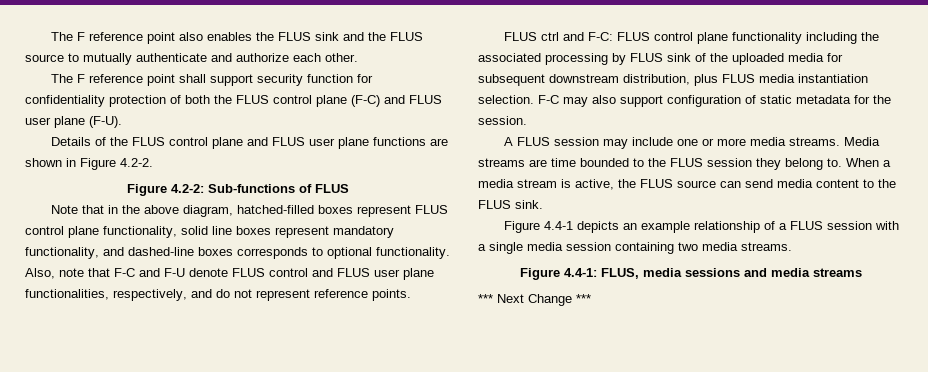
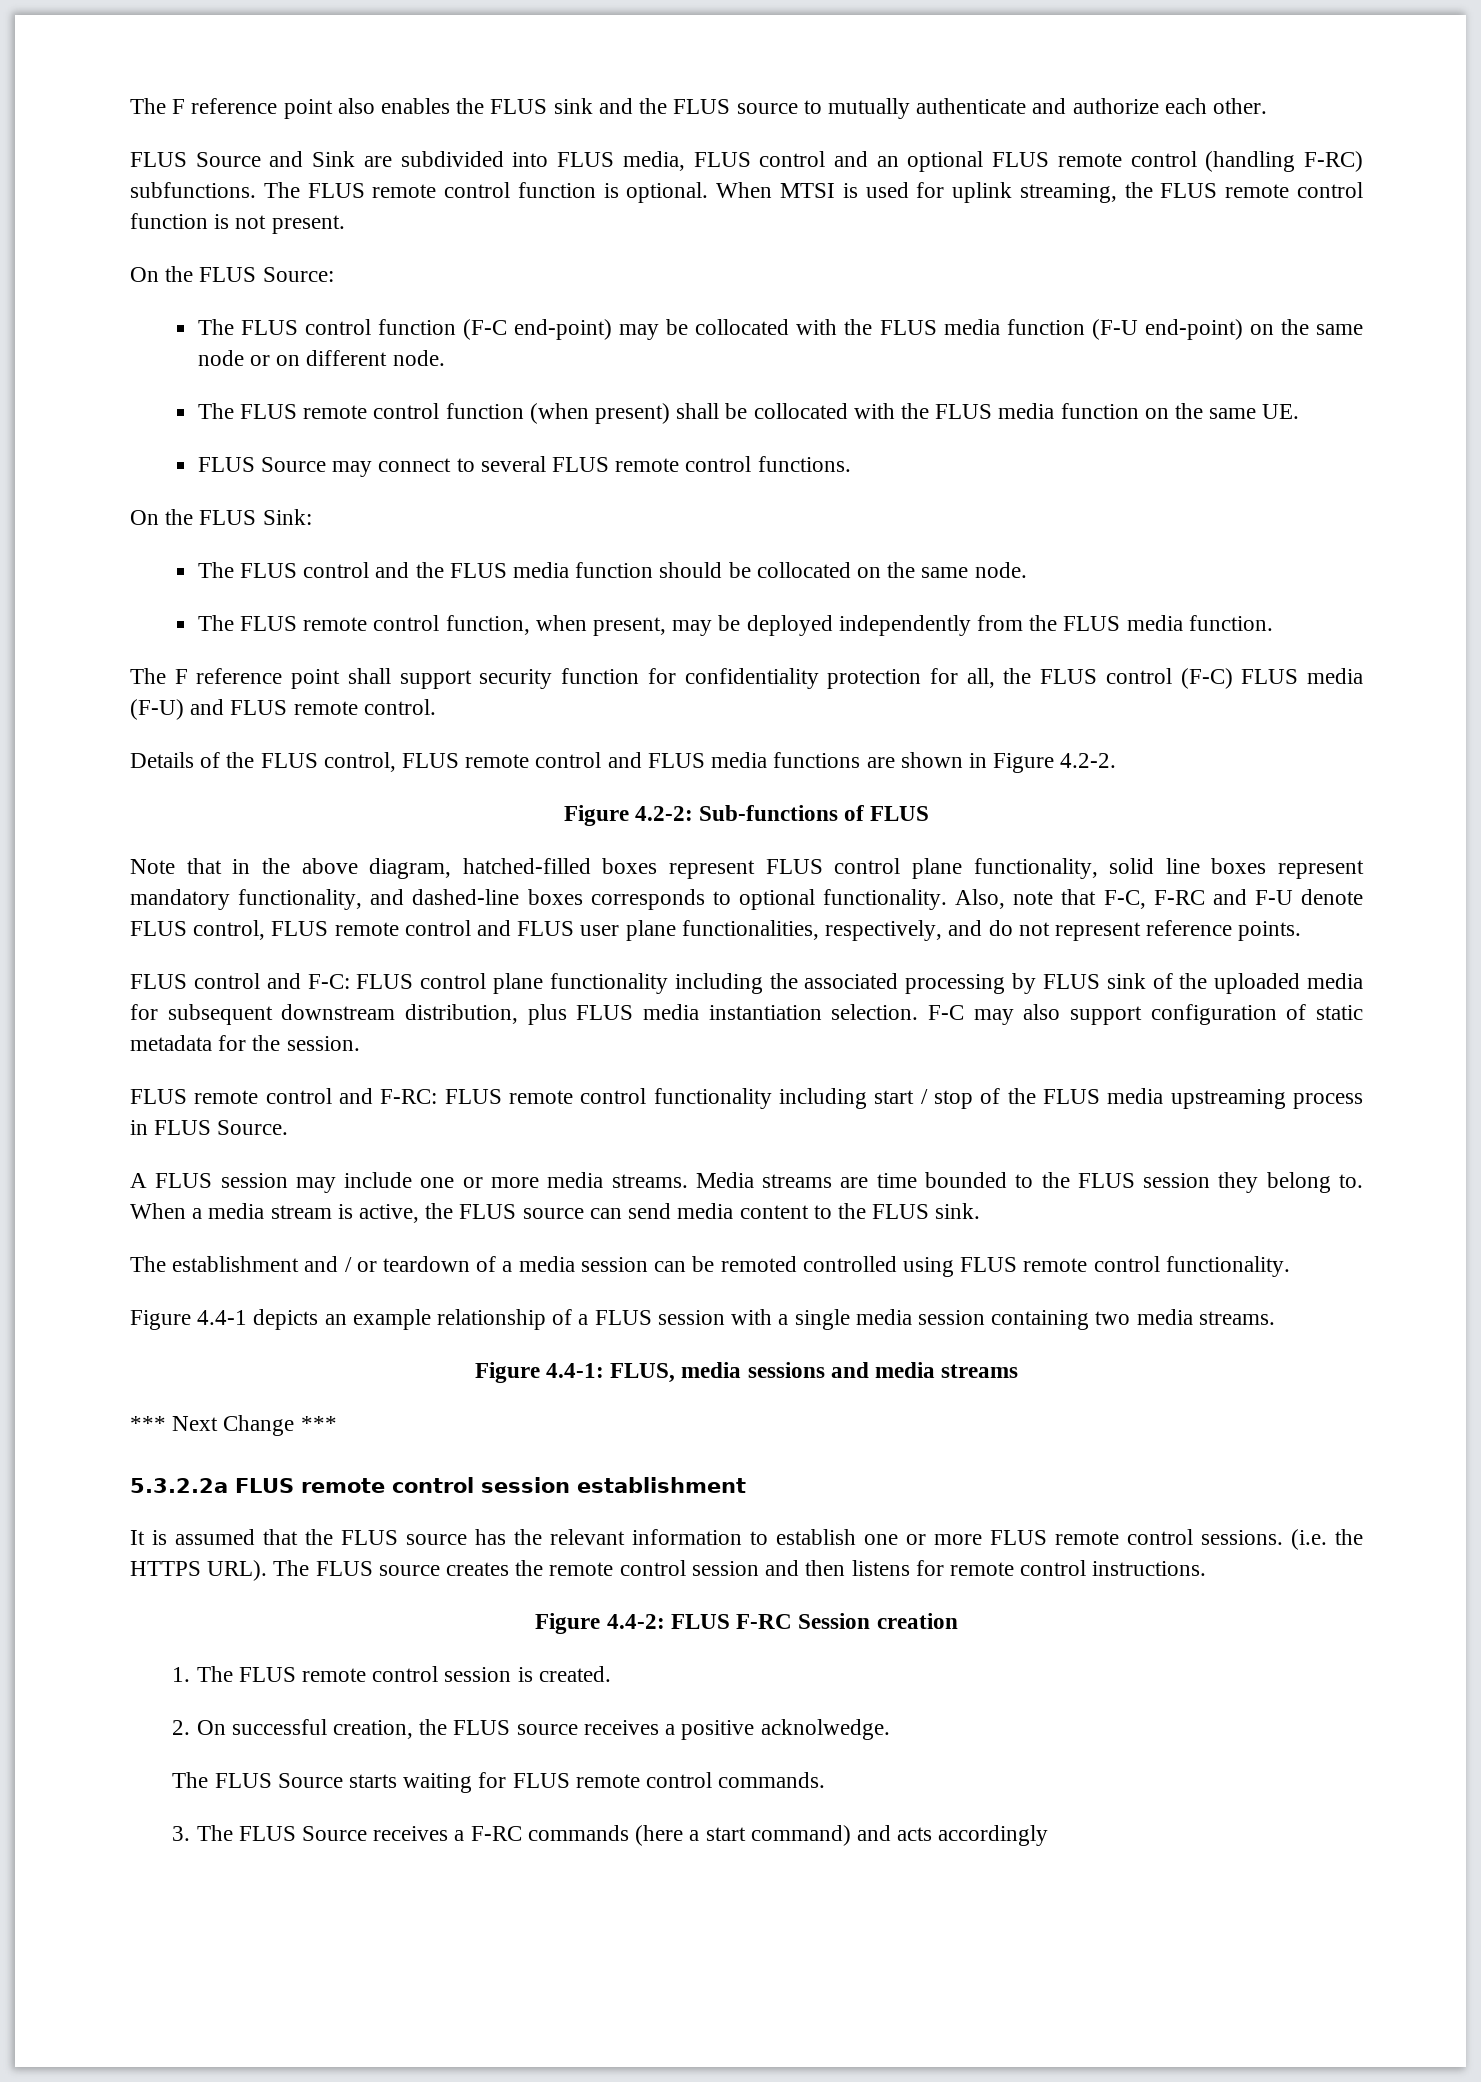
+ FLUS Source and Sink are subdivided into FLUS media, FLUS control and an optional FLUS remote control (handling F-RC) subfunctions. The FLUS remote control function is optional. When MTSI is used for uplink streaming, the FLUS remote control function is not present.
+ On the FLUS Source:
+ The FLUS control function (F-C end-point) may be collocated with the FLUS media function (F-U end-point) on the same node or on different node.
+ The FLUS remote control function (when present) shall be collocated with the FLUS media function on the same UE.
+ FLUS Source may connect to several FLUS remote control functions.
+ On the FLUS Sink:
+ The FLUS control and the FLUS media function should be collocated on the same node.
+ The FLUS remote control function, when present, may be deployed independently from the FLUS media function.
- The F reference point shall support security function for confidentiality protection of both the FLUS control plane (F-C) and FLUS user plane (F-U).
- Details of the FLUS control plane and FLUS user plane functions are shown in Figure 4.2-2.
+ The F reference point shall support security function for confidentiality protection for all, the FLUS control (F-C) FLUS media (F-U) and FLUS remote control.
+ Details of the FLUS control, FLUS remote control and FLUS media functions are shown in Figure 4.2-2.
- Also, note that F-C and F-U denote FLUS control and FLUS user plane functionalities, respectively, and do not represent reference points.
+ Also, note that F-C, F-RC and F-U denote FLUS control, FLUS remote control and FLUS user plane functionalities, respectively, and do not represent reference points.
- FLUS ctrl and F-C: FLUS control plane functionality including the associated processing by FLUS sink of the uploaded media for subsequent downstream distribution, plus FLUS media instantiation selection.
+ FLUS control and F-C: FLUS control plane functionality including the associated processing by FLUS sink of the uploaded media for subsequent downstream distribution, plus FLUS media instantiation selection.
+ FLUS remote control and F-RC: FLUS remote control functionality including start / stop of the FLUS media upstreaming process in FLUS Source.
+ The establishment and / or teardown of a media session can be remoted controlled using FLUS remote control functionality.
+ 5.3.2.2a FLUS remote control session establishment
+ It is assumed that the FLUS source has the relevant information to establish one or more FLUS remote control sessions. (i.e. the HTTPS URL). The FLUS source creates the remote control session and then listens for remote control instructions.
+ Figure 4.4-2: FLUS F-RC Session creation
+ 1. The FLUS remote control session is created.
+ 2. On successful creation, the FLUS source receives a positive acknolwedge.
+ The FLUS Source starts waiting for FLUS remote control commands.
+ 3. The FLUS Source receives a F-RC commands (here a start command) and acts accordingly

